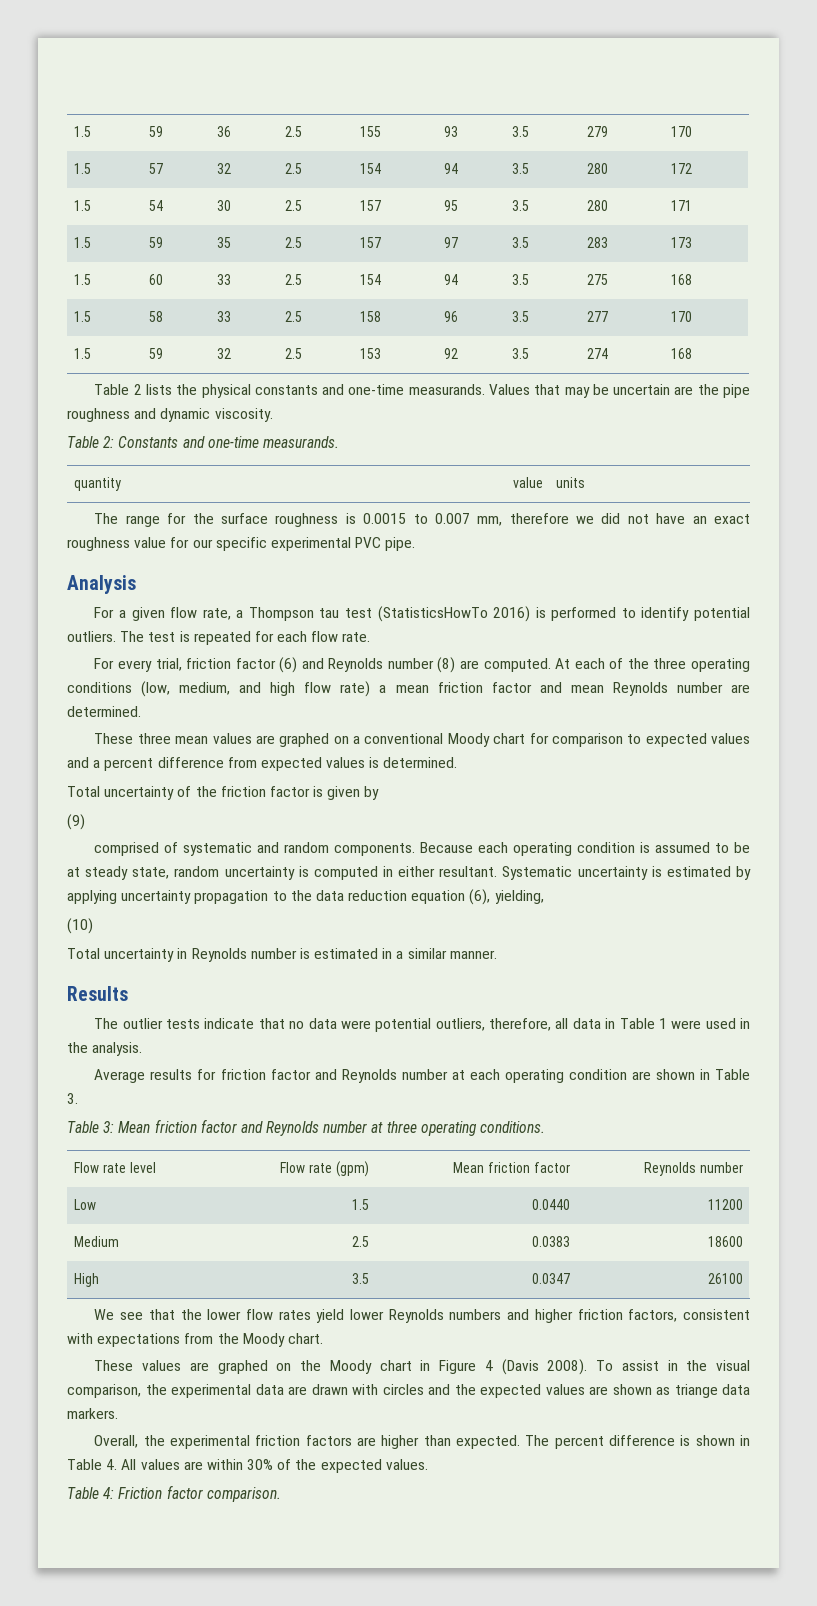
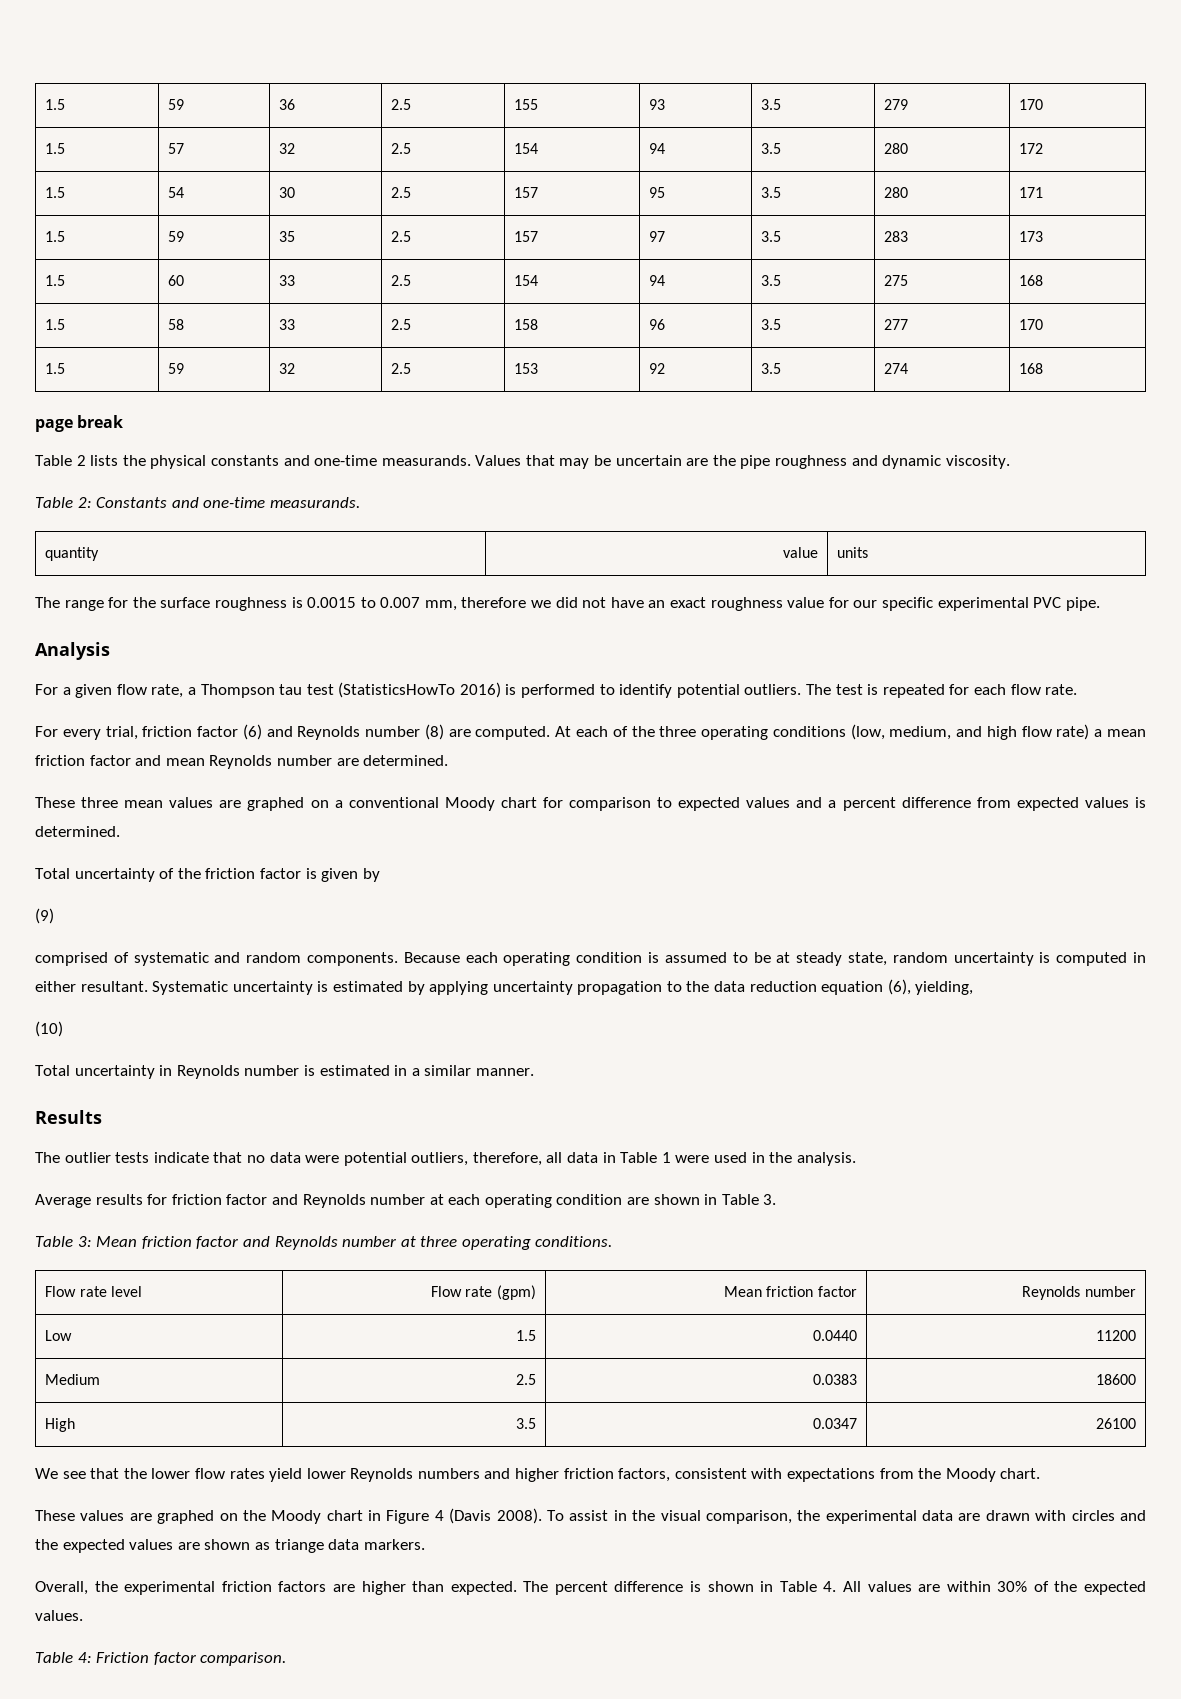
+ page break

